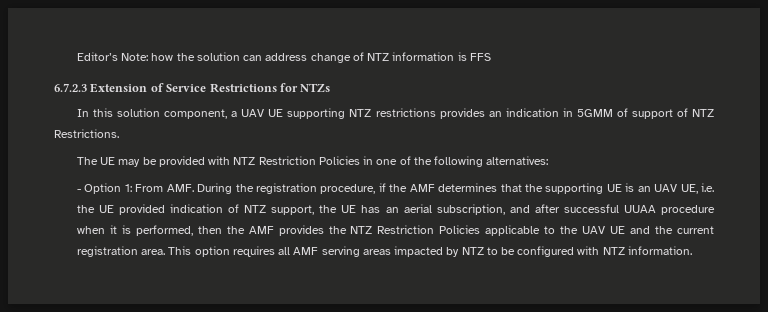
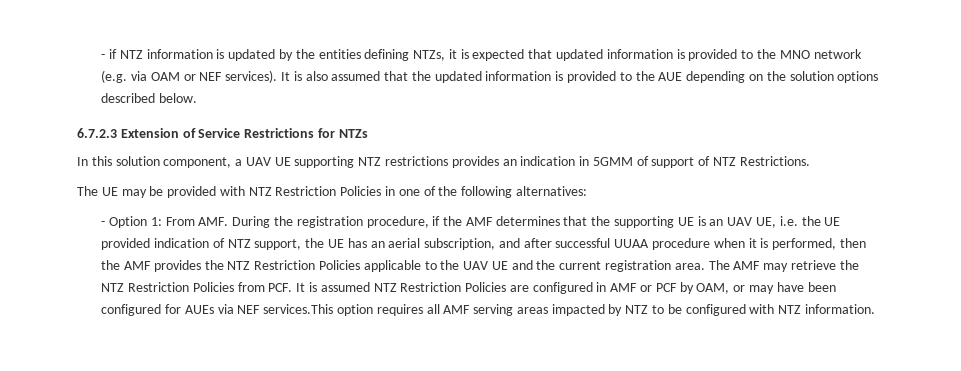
- Editor’s Note: how the solution can address change of NTZ information is FFS
+ - if NTZ information is updated by the entities defining NTZs, it is expected that updated information is provided to the MNO network (e.g. via OAM or NEF services). It is also assumed that the updated information is provided to the AUE depending on the solution options described below.
- This option requires all AMF serving areas impacted by NTZ to be configured with NTZ information.
+ The AMF may retrieve the NTZ Restriction Policies from PCF. It is assumed NTZ Restriction Policies are configured in AMF or PCF by OAM, or may have been configured for AUEs via NEF services.This option requires all AMF serving areas impacted by NTZ to be configured with NTZ information.

